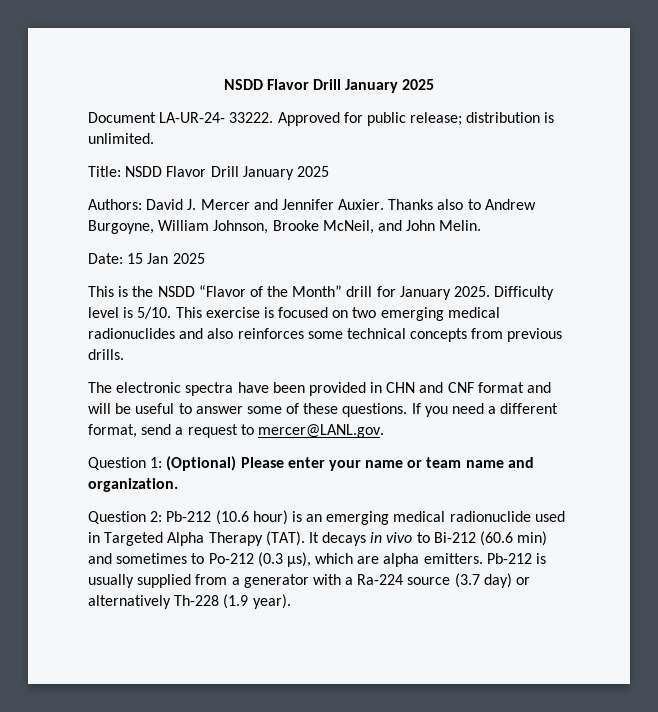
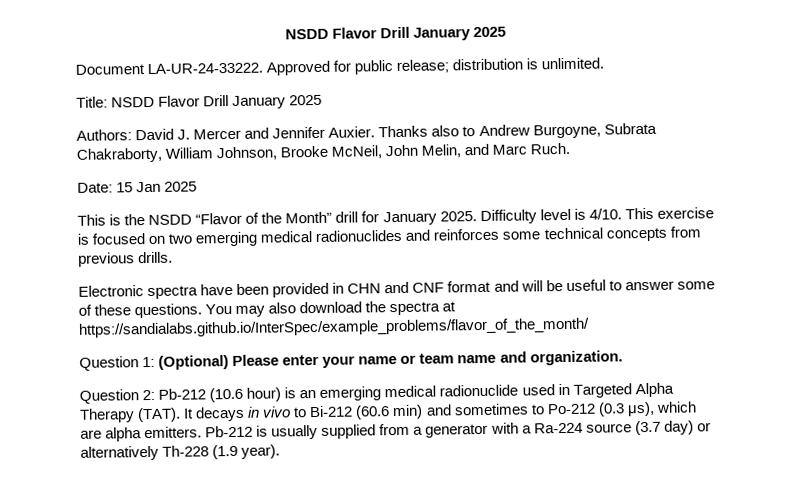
- Document LA-UR-24- 33222.
+ Document LA-UR-24-33222.
- Thanks also to Andrew Burgoyne, William Johnson, Brooke McNeil, and John Melin.
+ Thanks also to Andrew Burgoyne, Subrata Chakraborty, William Johnson, Brooke McNeil, John Melin, and Marc Ruch.
- Difficulty level is 5/10.
+ Difficulty level is 4/10.
- This exercise is focused on two emerging medical radionuclides and also reinforces some technical concepts from previous drills.
+ This exercise is focused on two emerging medical radionuclides and reinforces some technical concepts from previous drills.
- The electronic spectra have been provided in CHN and CNF format and will be useful to answer some of these questions.
+ Electronic spectra have been provided in CHN and CNF format and will be useful to answer some of these questions.
- If you need a different format, send a request to mercer@LANL.gov.
+ You may also download the spectra at https://sandialabs.github.io/InterSpec/example_problems/flavor_of_the_month/

